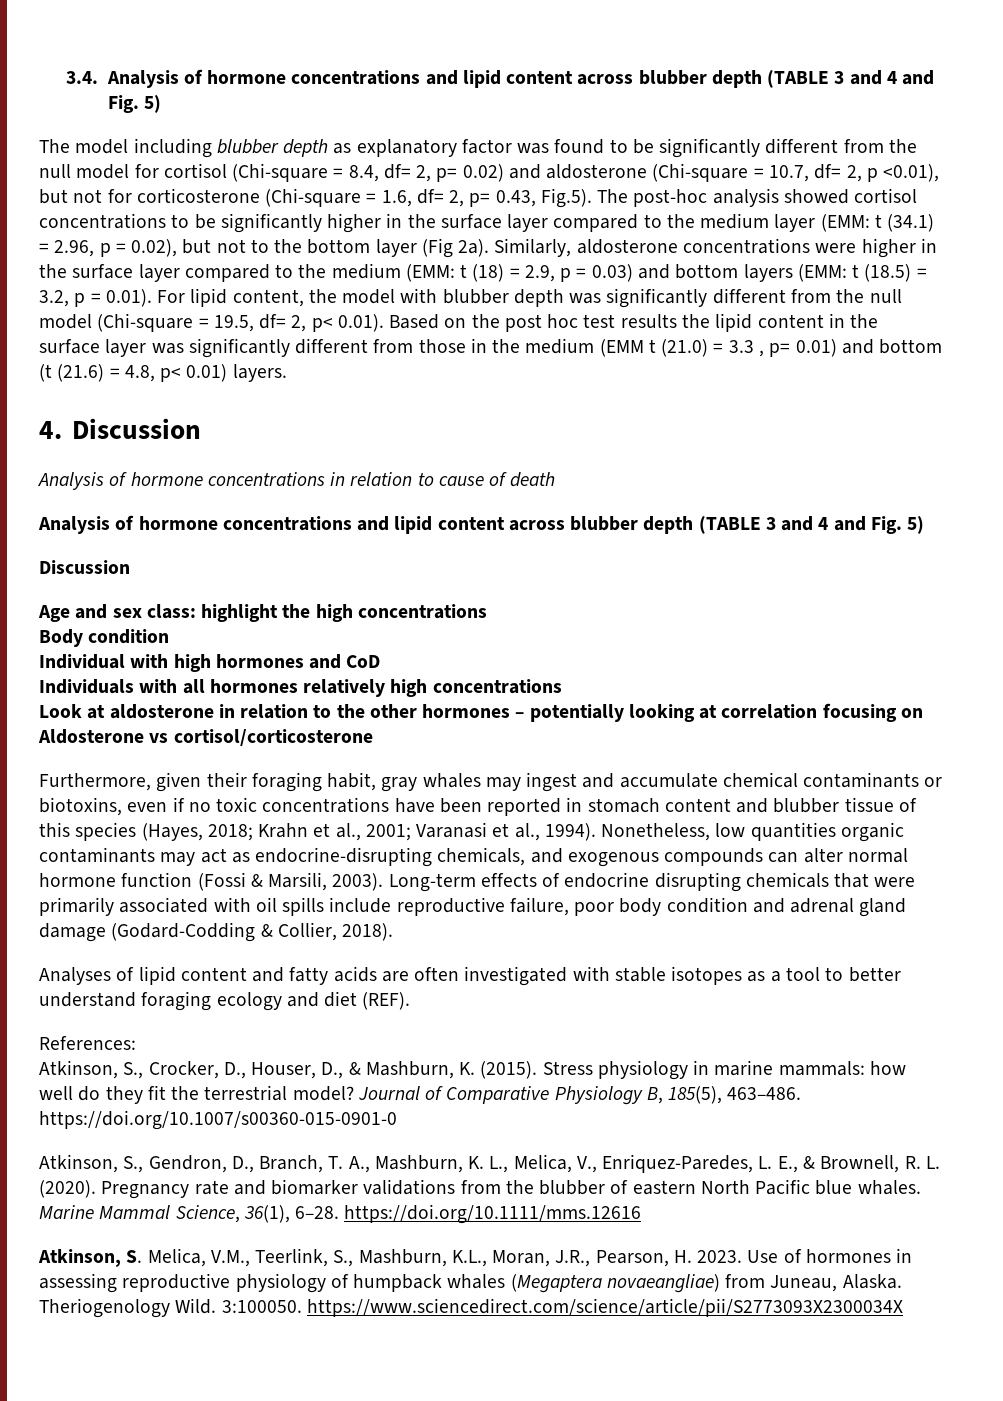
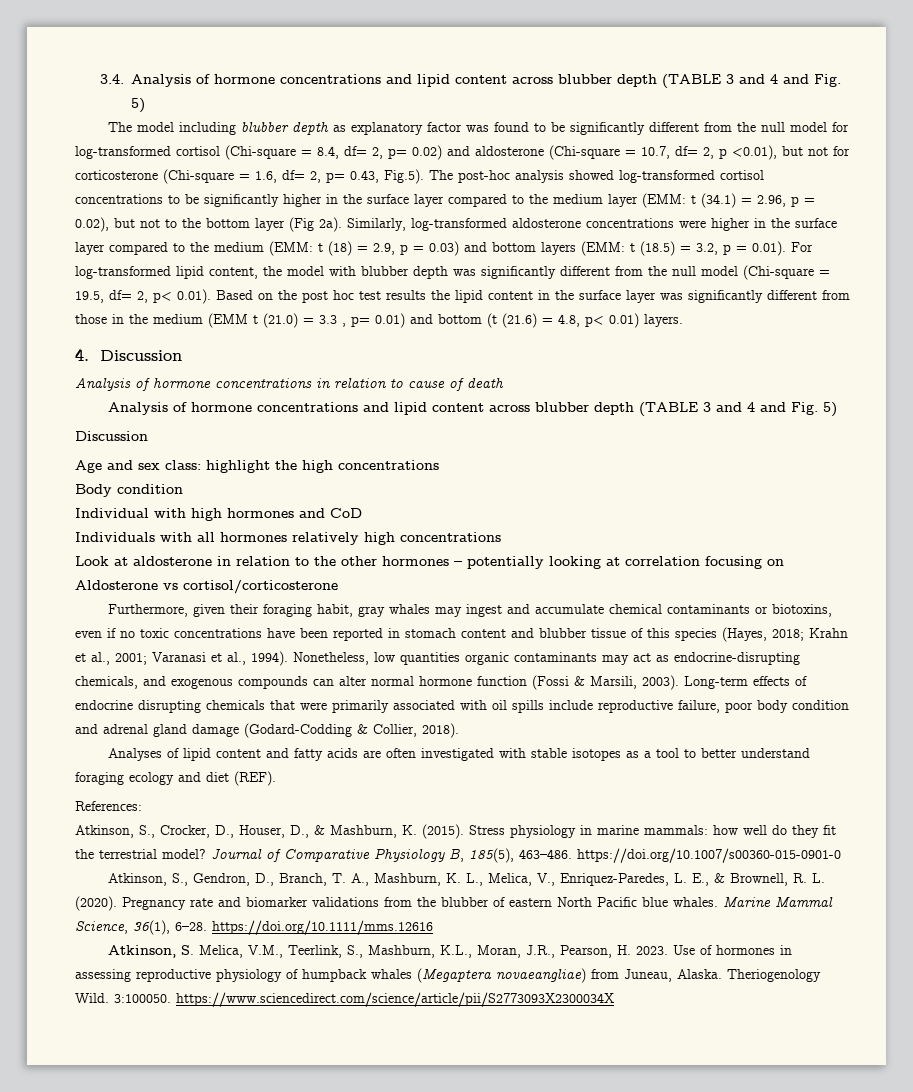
- The model including blubber depth as explanatory factor was found to be significantly different from the null model for cortisol (Chi-square = 8.4, df= 2, p= 0.02) and aldosterone (Chi-square = 10.7, df= 2, p <0.01), but not for corticosterone (Chi-square = 1.6, df= 2, p= 0.43, Fig.5). The post-hoc analysis showed cortisol concentrations to be significantly higher in the surface layer compared to the medium layer (EMM:
+ The model including blubber depth as explanatory factor was found to be significantly different from the null model for log-transformed cortisol (Chi-square = 8.4, df= 2, p= 0.02) and aldosterone (Chi-square = 10.7, df= 2, p <0.01), but not for corticosterone (Chi-square = 1.6, df= 2, p= 0.43, Fig.5). The post-hoc analysis showed log-transformed cortisol concentrations to be significantly higher in the surface layer compared to the medium layer (EMM:
- Similarly, aldosterone concentrations were higher in the surface layer compared to the medium (EMM:
+ Similarly, log-transformed aldosterone concentrations were higher in the surface layer compared to the medium (EMM:
- t (18.5) = 3.2, p = 0.01). For lipid content, the model with blubber depth was significantly different from the null model (Chi-square = 19.5, df= 2, p< 0.01). Based on the post hoc test results the lipid content in the surface layer was significantly different from those in the medium (EMM t (21.0) = 3.3 , p= 0.01) and bottom (t (21.6) = 4.8, p< 0.01) layers.
+ t (18.5) = 3.2, p = 0.01). For log-transformed lipid content, the model with blubber depth was significantly different from the null model (Chi-square = 19.5, df= 2, p< 0.01). Based on the post hoc test results the lipid content in the surface layer was significantly different from those in the medium (EMM t (21.0) = 3.3 , p= 0.01) and bottom (t (21.6) = 4.8, p< 0.01) layers.

